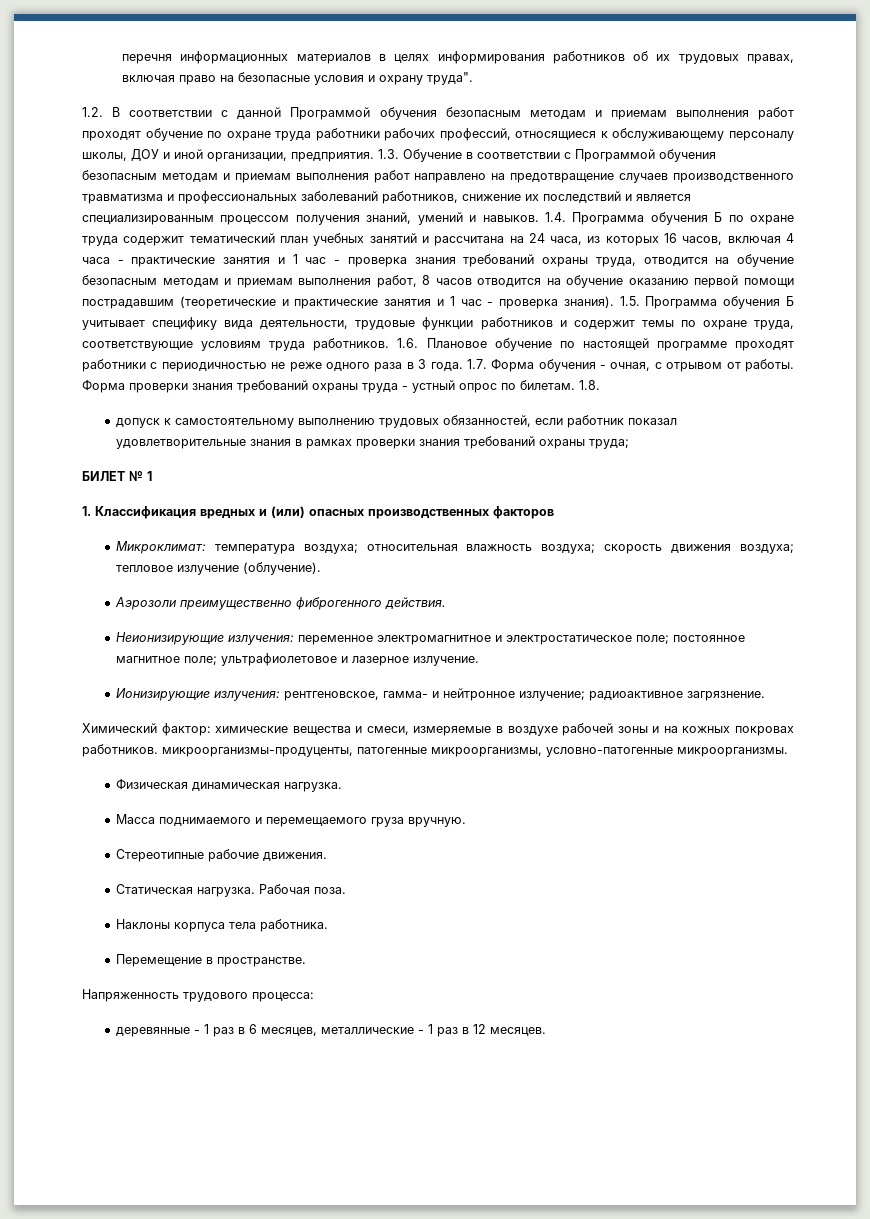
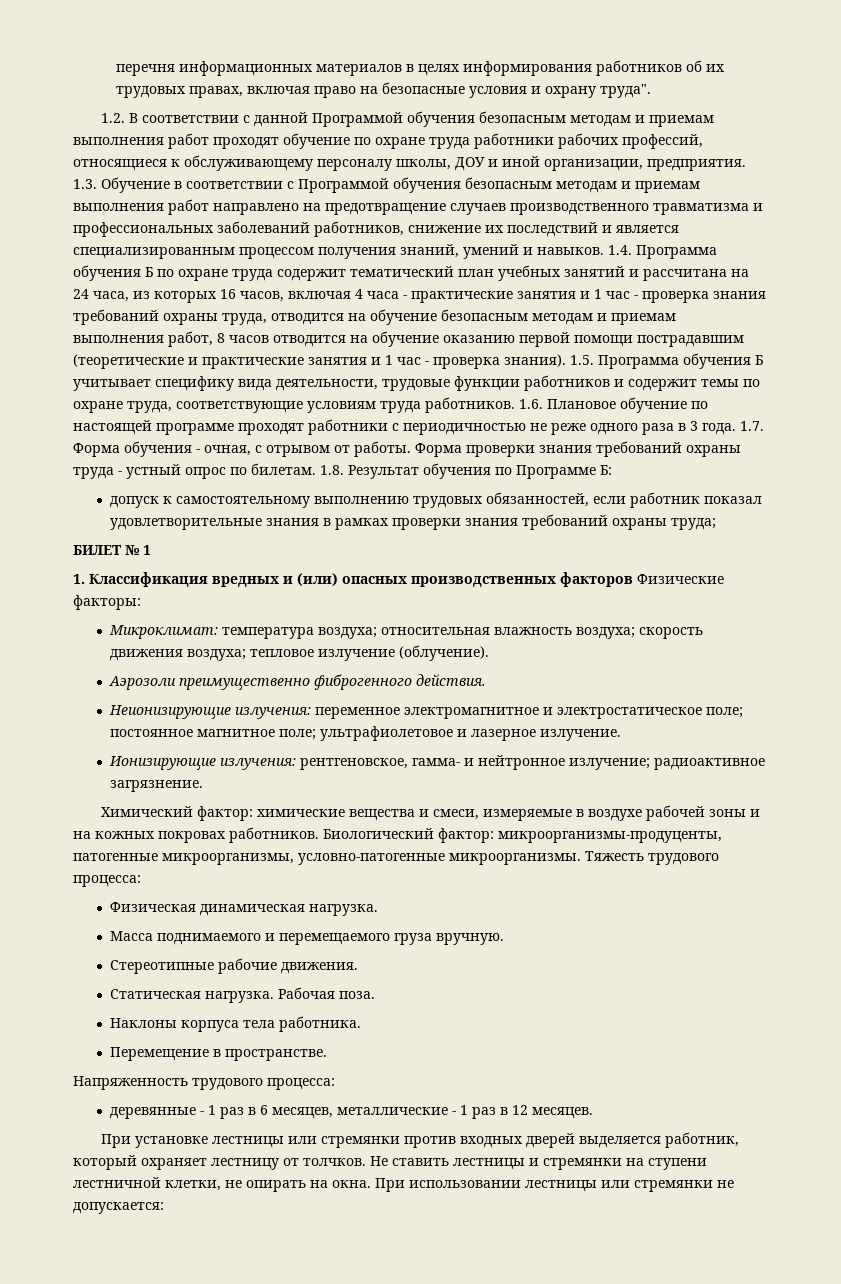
- 1.8.
+ 1.8. Результат обучения по Программе Б:
- 1. Классификация вредных и (или) опасных производственных факторов
+ 1. Классификация вредных и (или) опасных производственных факторов Физические факторы:
- Химический фактор: химические вещества и смеси, измеряемые в воздухе рабочей зоны и на кожных покровах работников. микроорганизмы-продуценты, патогенные микроорганизмы, условно-патогенные микроорганизмы.
+ Химический фактор: химические вещества и смеси, измеряемые в воздухе рабочей зоны и на кожных покровах работников. Биологический фактор: микроорганизмы-продуценты, патогенные микроорганизмы, условно-патогенные микроорганизмы. Тяжесть трудового процесса:
+ При установке лестницы или стремянки против входных дверей выделяется работник, который охраняет лестницу от толчков. Не ставить лестницы и стремянки на ступени лестничной клетки, не опирать на окна. При использовании лестницы или стремянки не допускается:

